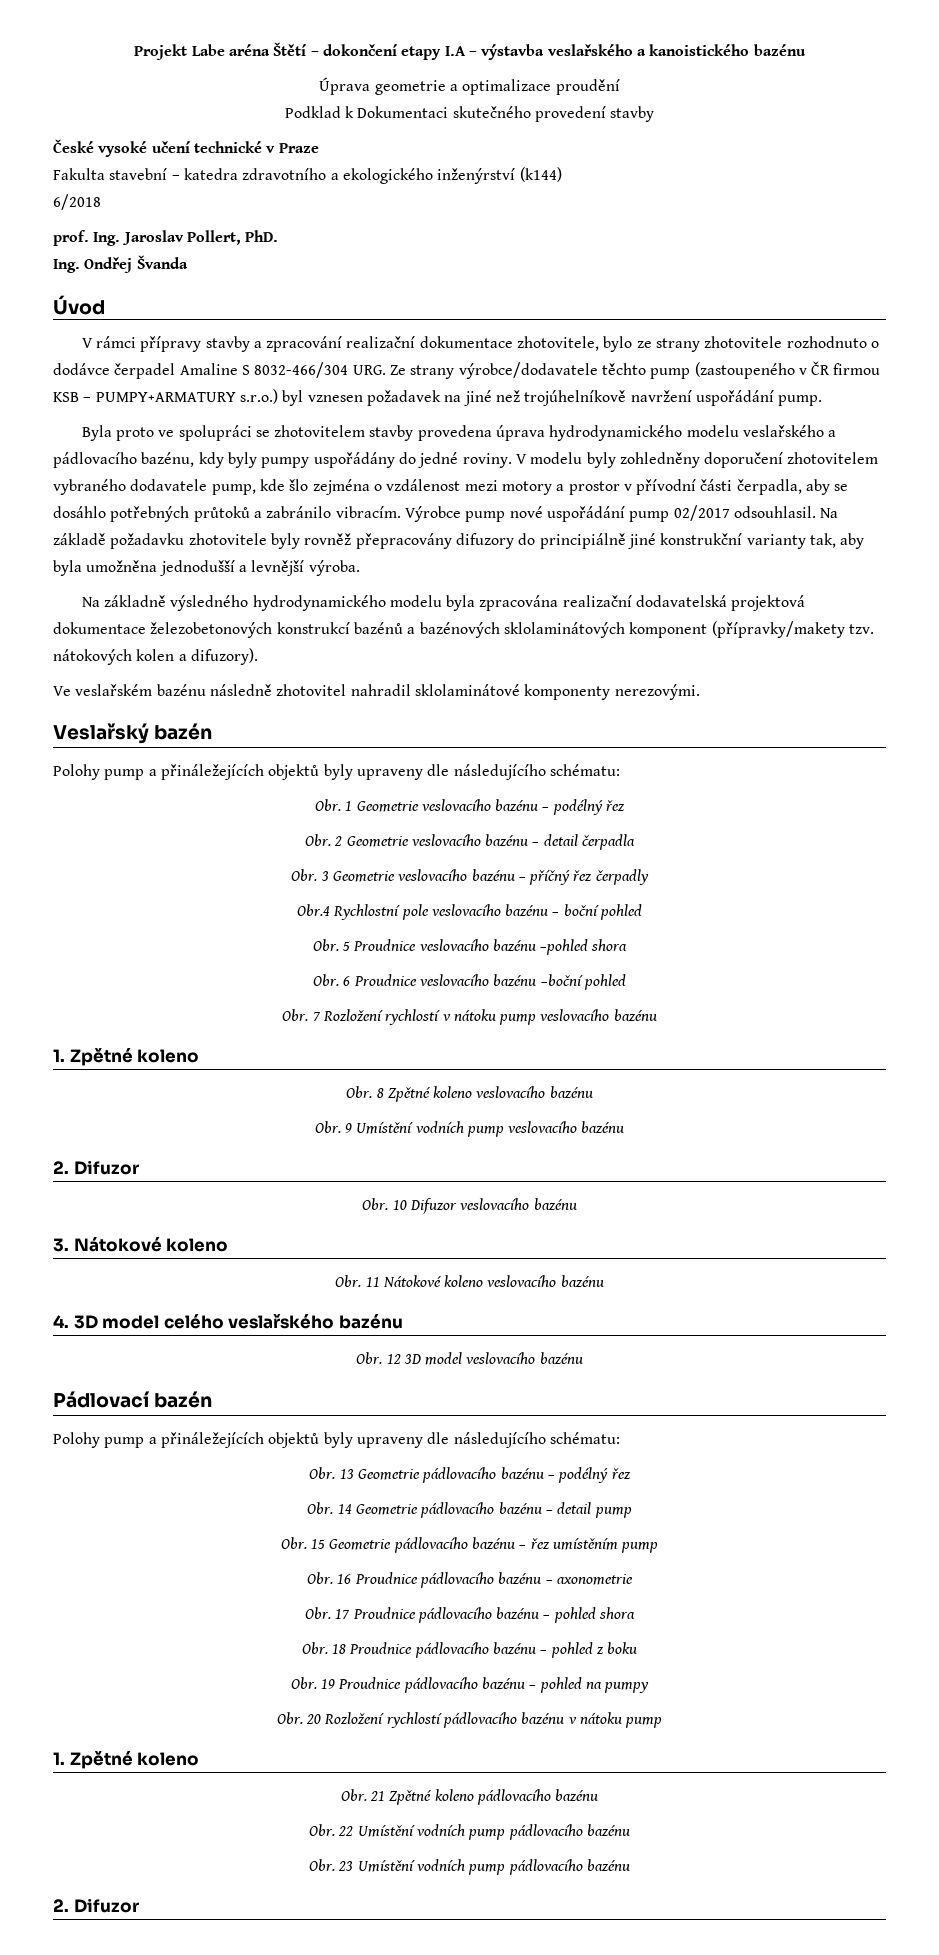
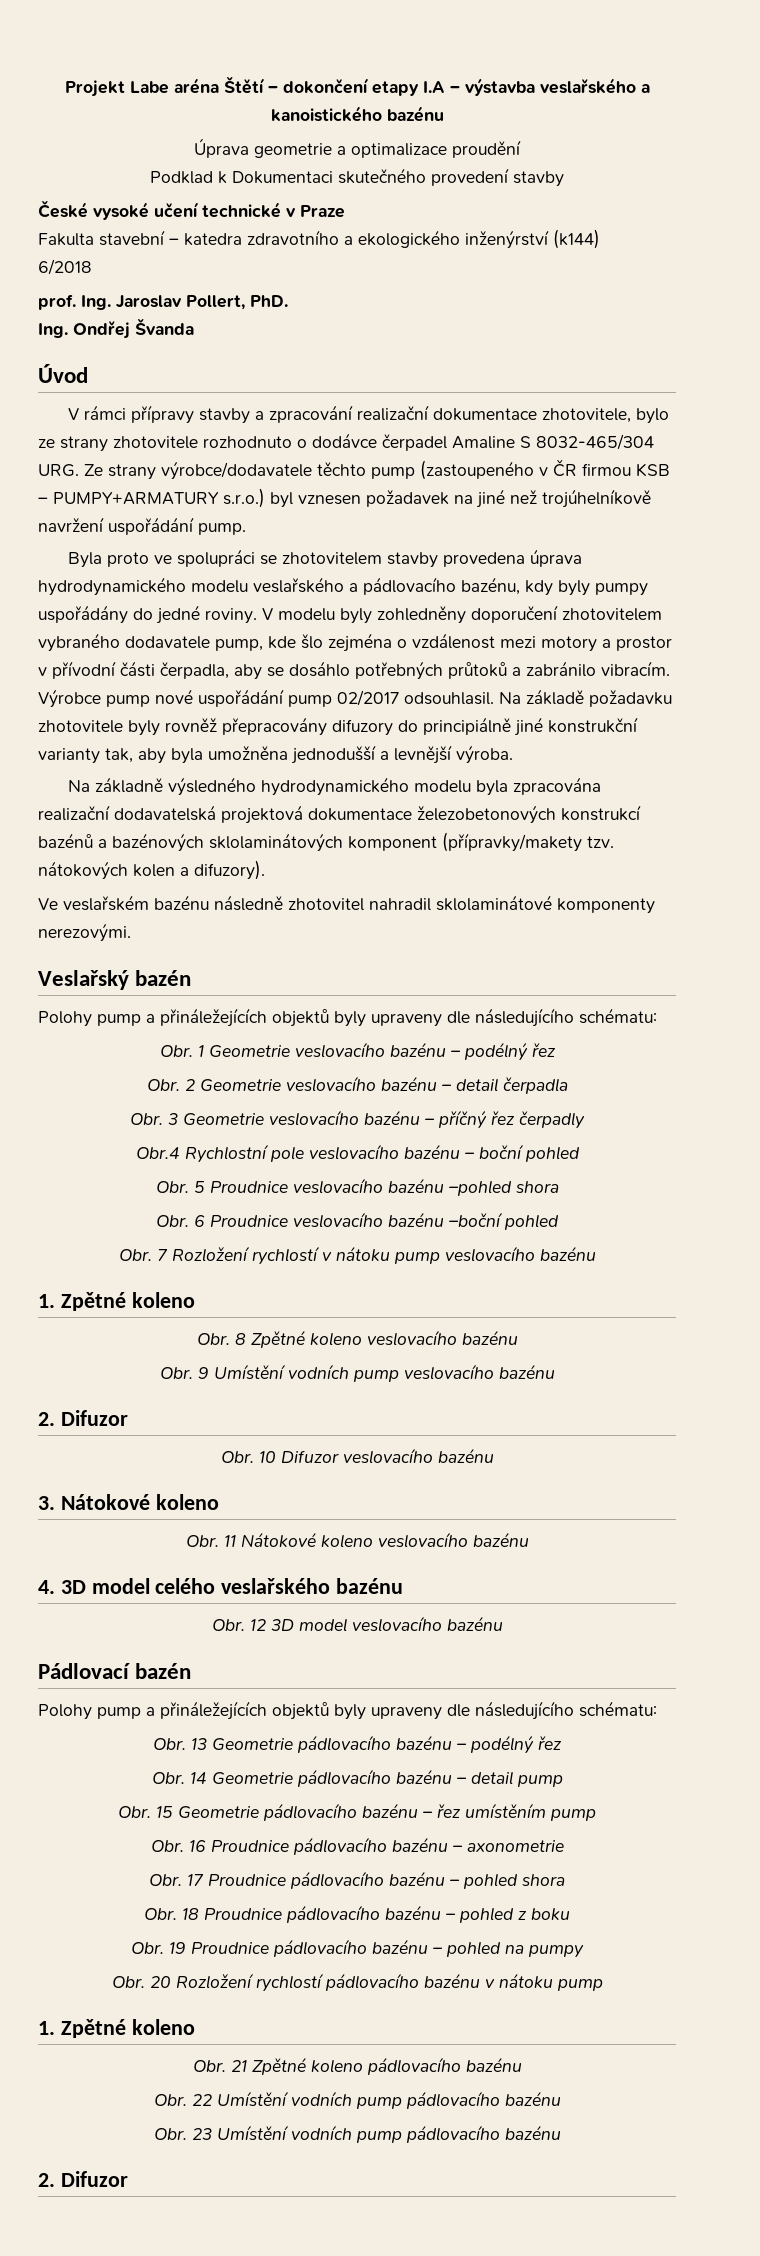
- V rámci přípravy stavby a zpracování realizační dokumentace zhotovitele, bylo ze strany zhotovitele rozhodnuto o dodávce čerpadel Amaline S 8032-466/304 URG. Ze strany výrobce/dodavatele těchto pump (zastoupeného v ČR firmou KSB – PUMPY+ARMATURY s.r.o.) byl vznesen požadavek na jiné než trojúhelníkově navržení uspořádání pump.
+ V rámci přípravy stavby a zpracování realizační dokumentace zhotovitele, bylo ze strany zhotovitele rozhodnuto o dodávce čerpadel Amaline S 8032-465/304 URG. Ze strany výrobce/dodavatele těchto pump (zastoupeného v ČR firmou KSB – PUMPY+ARMATURY s.r.o.) byl vznesen požadavek na jiné než trojúhelníkově navržení uspořádání pump.

